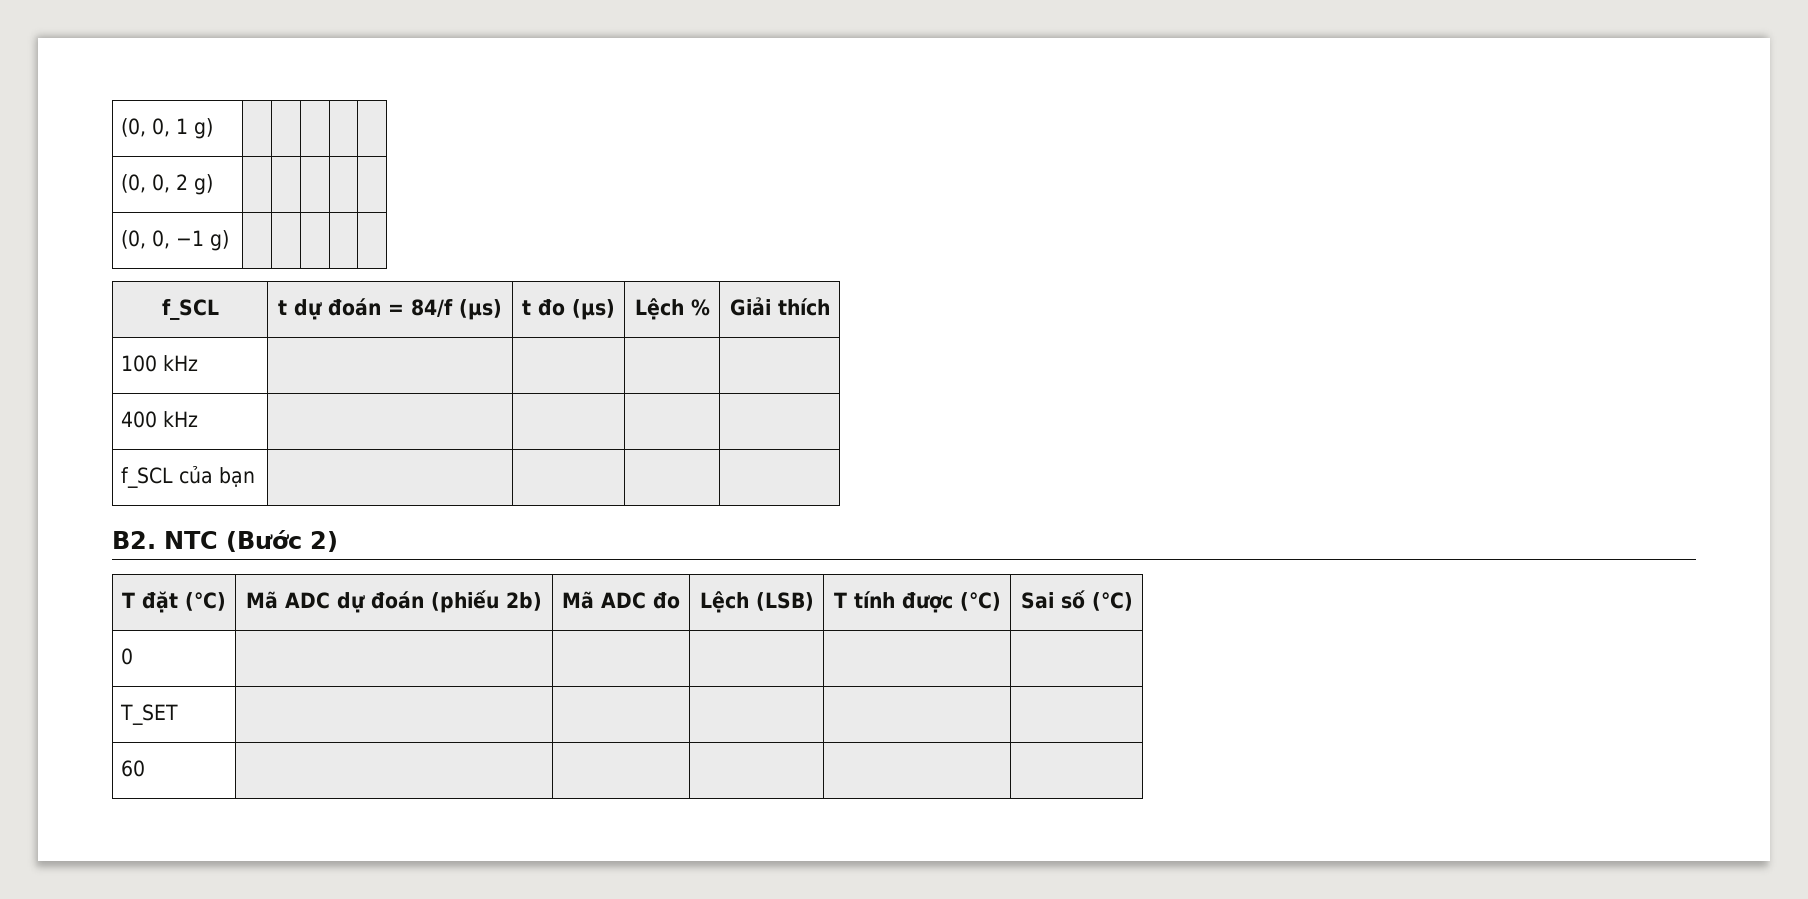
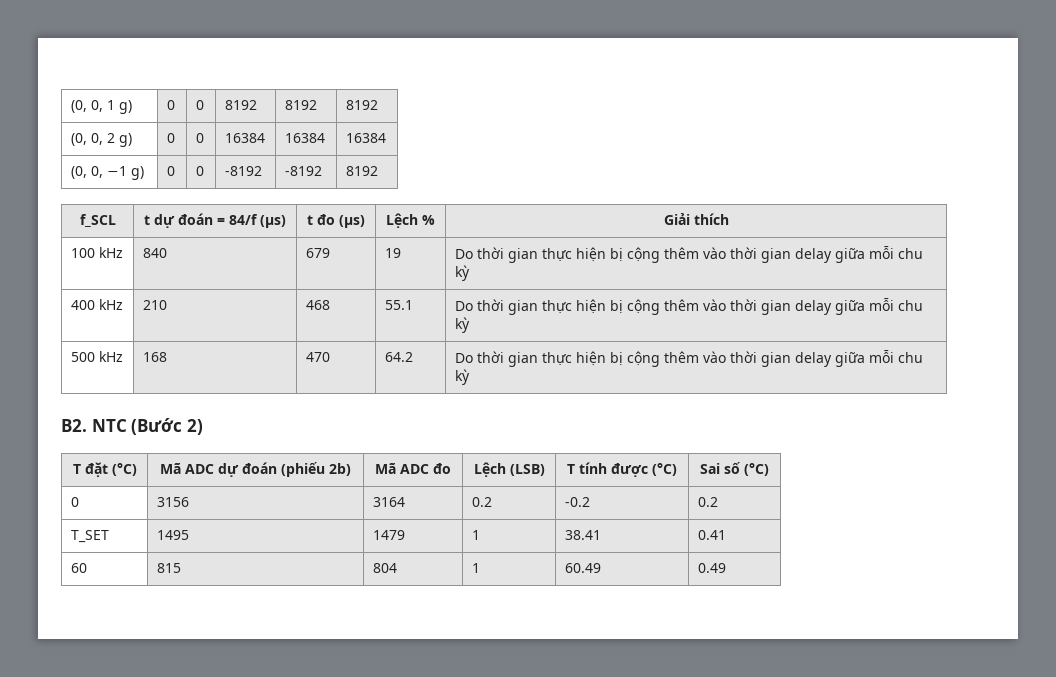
- (0, 0, 1 g) | | | | |
+ (0, 0, 1 g) | 0 | 0 | 8192 | 8192 | 8192
- (0, 0, 2 g) | | | | |
+ (0, 0, 2 g) | 0 | 0 | 16384 | 16384 | 16384
- (0, 0, −1 g) | | | | |
+ (0, 0, −1 g) | 0 | 0 | -8192 | -8192 | 8192
- 100 kHz | | | |
- 400 kHz | | | |
- f_SCL của bạn | | | |
+ 100 kHz | 840 | 679 | 19 | Do thời gian thực hiện bị cộng thêm vào thời gian delay giữa mỗi chu kỳ
+ 400 kHz | 210 | 468 | 55.1 | Do thời gian thực hiện bị cộng thêm vào thời gian delay giữa mỗi chu kỳ
+ 500 kHz | 168 | 470 | 64.2 | Do thời gian thực hiện bị cộng thêm vào thời gian delay giữa mỗi chu kỳ
- 0 | | | | |
- T_SET | | | | |
- 60 | | | | |
+ 0 | 3156 | 3164 | 0.2 | -0.2 | 0.2
+ T_SET | 1495 | 1479 | 1 | 38.41 | 0.41
+ 60 | 815 | 804 | 1 | 60.49 | 0.49

